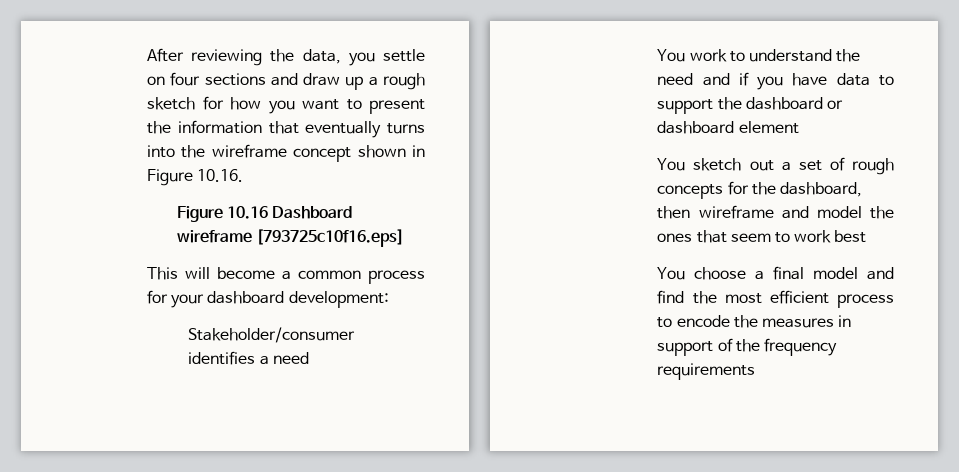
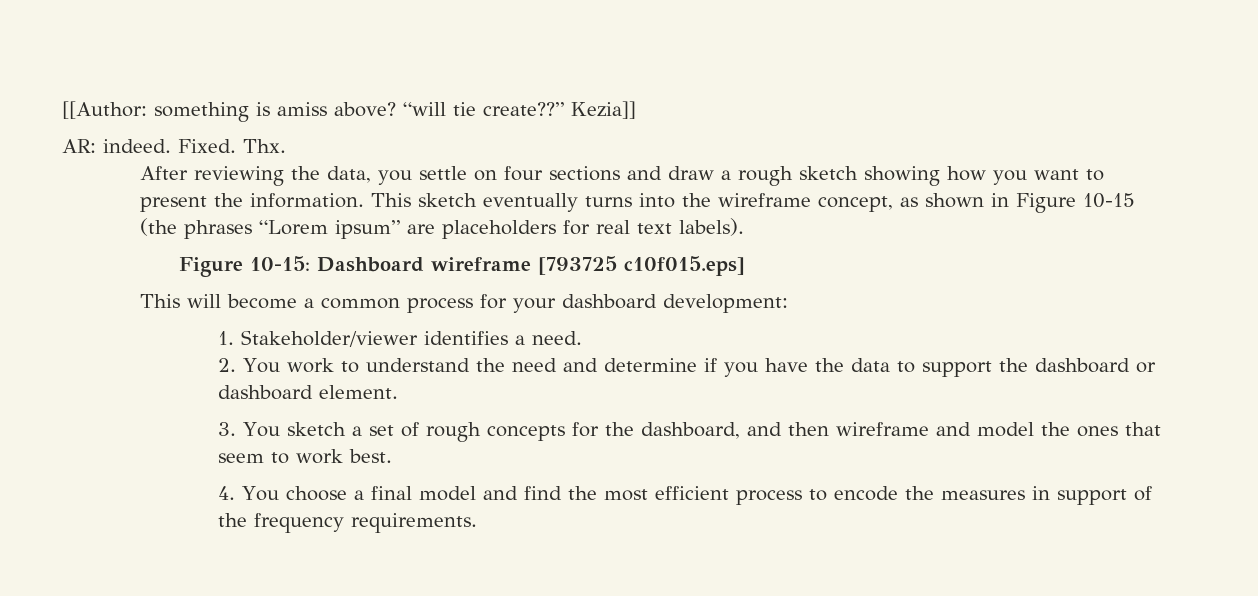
+ [[Author: something is amiss above? “will tie create??” Kezia]]
+ AR: indeed. Fixed. Thx.
- After reviewing the data, you settle on four sections and draw up a rough sketch for how you want to present the information that eventually turns into the wireframe concept shown in Figure 10.16.
- Figure 10.16 Dashboard wireframe [793725c10f16.eps]
+ After reviewing the data, you settle on four sections and draw a rough sketch showing how you want to present the information. This sketch eventually turns into the wireframe concept, as shown in Figure 10-15 (the phrases “Lorem ipsum” are placeholders for real text labels).
+ Figure 10-15: Dashboard wireframe [793725 c10f015.eps]
- Stakeholder/consumer identifies a need
- You work to understand the need and if you have data to support the dashboard or dashboard element
- You sketch out a set of rough concepts for the dashboard, then wireframe and model the ones that seem to work best
- You choose a final model and find the most efficient process to encode the measures in support of the frequency requirements
+ 1. Stakeholder/viewer identifies a need.
+ 2. You work to understand the need and determine if you have the data to support the dashboard or dashboard element.
+ 3. You sketch a set of rough concepts for the dashboard, and then wireframe and model the ones that seem to work best.
+ 4. You choose a final model and find the most efficient process to encode the measures in support of the frequency requirements.

